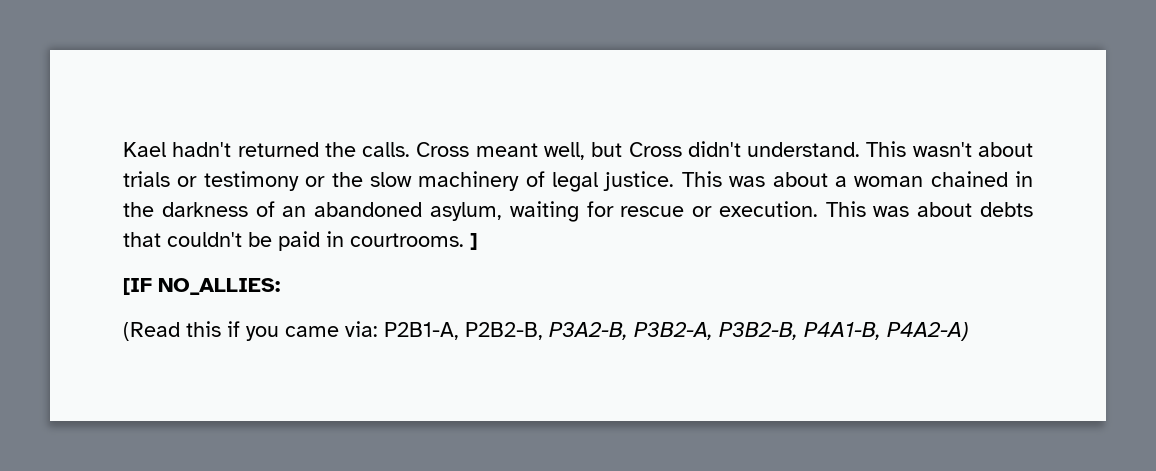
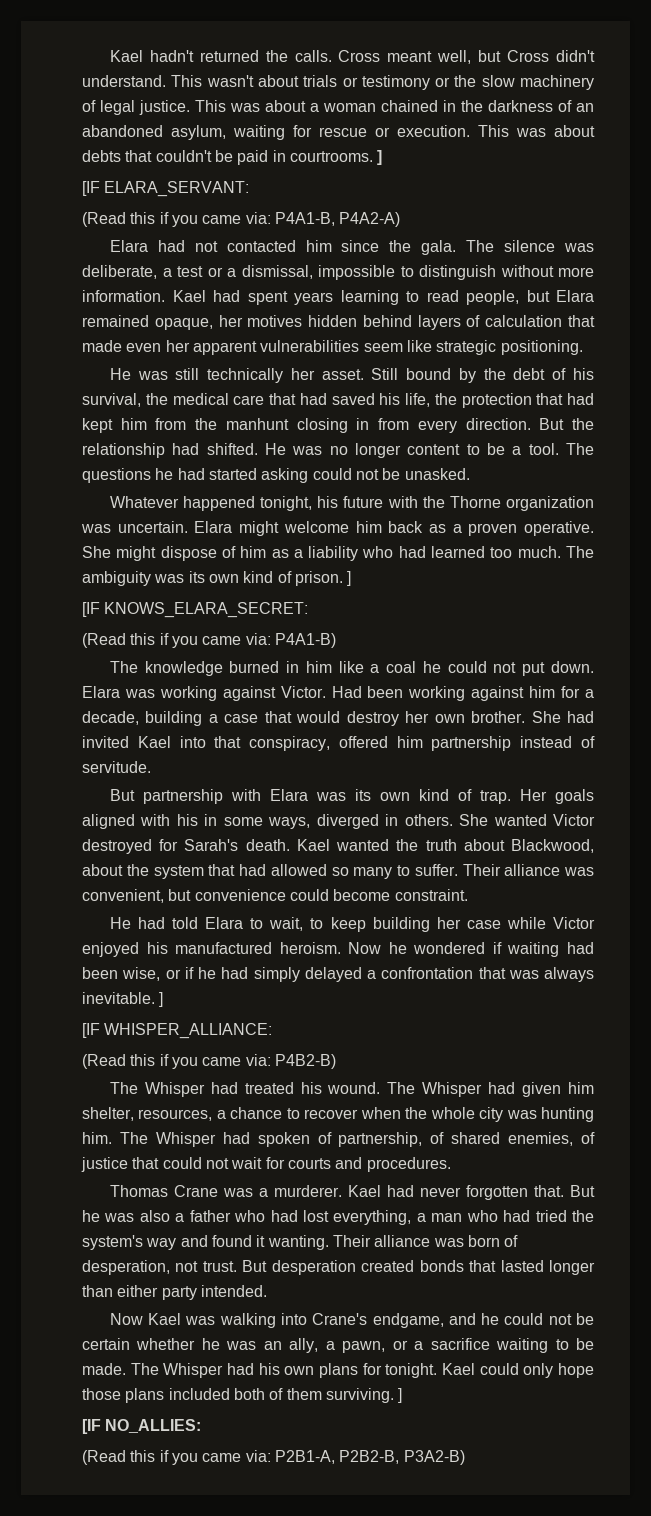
+ [IF ELARA_SERVANT:
+ (Read this if you came via: P4A1-B, P4A2-A)
+ Elara had not contacted him since the gala. The silence was deliberate, a test or a dismissal, impossible to distinguish without more information. Kael had spent years learning to read people, but Elara remained opaque, her motives hidden behind layers of calculation that made even her apparent vulnerabilities seem like strategic positioning.
+ He was still technically her asset. Still bound by the debt of his survival, the medical care that had saved his life, the protection that had kept him from the manhunt closing in from every direction. But the relationship had shifted. He was no longer content to be a tool. The questions he had started asking could not be unasked.
+ Whatever happened tonight, his future with the Thorne organization was uncertain. Elara might welcome him back as a proven operative. She might dispose of him as a liability who had learned too much. The ambiguity was its own kind of prison. ]
+ [IF KNOWS_ELARA_SECRET:
+ (Read this if you came via: P4A1-B)
+ The knowledge burned in him like a coal he could not put down. Elara was working against Victor. Had been working against him for a decade, building a case that would destroy her own brother. She had invited Kael into that conspiracy, offered him partnership instead of servitude.
+ But partnership with Elara was its own kind of trap. Her goals aligned with his in some ways, diverged in others. She wanted Victor destroyed for Sarah's death. Kael wanted the truth about Blackwood, about the system that had allowed so many to suffer. Their alliance was convenient, but convenience could become constraint.
+ He had told Elara to wait, to keep building her case while Victor enjoyed his manufactured heroism. Now he wondered if waiting had been wise, or if he had simply delayed a confrontation that was always inevitable. ]
+ [IF WHISPER_ALLIANCE:
+ (Read this if you came via: P4B2-B)
+ The Whisper had treated his wound. The Whisper had given him shelter, resources, a chance to recover when the whole city was hunting him. The Whisper had spoken of partnership, of shared enemies, of justice that could not wait for courts and procedures.
+ Thomas Crane was a murderer. Kael had never forgotten that. But he was also a father who had lost everything, a man who had tried the system's way and found it wanting. Their alliance was born of desperation, not trust. But desperation created bonds that lasted longer than either party intended.
+ Now Kael was walking into Crane's endgame, and he could not be certain whether he was an ally, a pawn, or a sacrifice waiting to be made. The Whisper had his own plans for tonight. Kael could only hope those plans included both of them surviving. ]
- (Read this if you came via: P2B1-A, P2B2-B, P3A2-B, P3B2-A, P3B2-B, P4A1-B, P4A2-A)
+ (Read this if you came via: P2B1-A, P2B2-B, P3A2-B)

